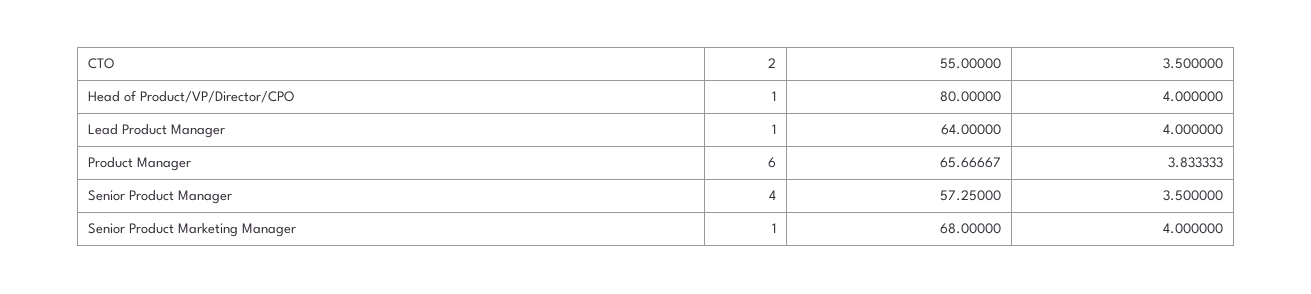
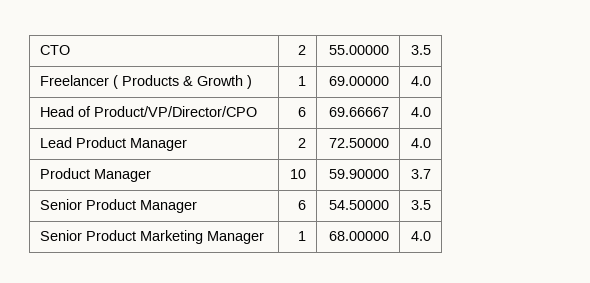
- CTO | 2 | 55.00000 | 3.500000
+ CTO | 2 | 55.00000 | 3.5
+ Freelancer ( Products & Growth ) | 1 | 69.00000 | 4.0
- Head of Product/VP/Director/CPO | 1 | 80.00000 | 4.000000
+ Head of Product/VP/Director/CPO | 6 | 69.66667 | 4.0
- Lead Product Manager | 1 | 64.00000 | 4.000000
- Product Manager | 6 | 65.66667 | 3.833333
- Senior Product Manager | 4 | 57.25000 | 3.500000
+ Lead Product Manager | 2 | 72.50000 | 4.0
+ Product Manager | 10 | 59.90000 | 3.7
+ Senior Product Manager | 6 | 54.50000 | 3.5
- Senior Product Marketing Manager | 1 | 68.00000 | 4.000000
+ Senior Product Marketing Manager | 1 | 68.00000 | 4.0

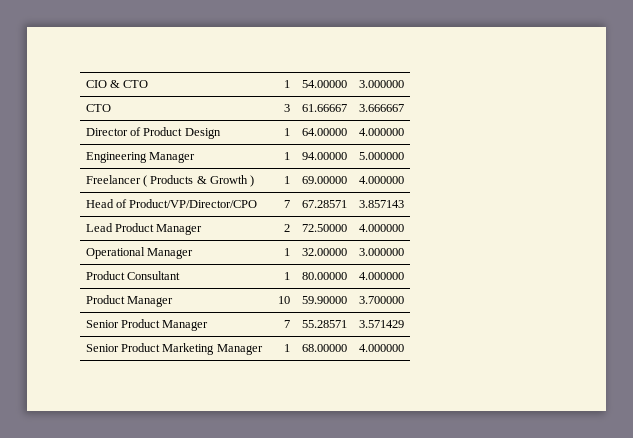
- CTO | 2 | 55.00000 | 3.5
+ CIO & CTO | 1 | 54.00000 | 3.000000
+ CTO | 3 | 61.66667 | 3.666667
+ Director of Product Design | 1 | 64.00000 | 4.000000
+ Engineering Manager | 1 | 94.00000 | 5.000000
- Freelancer ( Products & Growth ) | 1 | 69.00000 | 4.0
+ Freelancer ( Products & Growth ) | 1 | 69.00000 | 4.000000
- Head of Product/VP/Director/CPO | 6 | 69.66667 | 4.0
+ Head of Product/VP/Director/CPO | 7 | 67.28571 | 3.857143
- Lead Product Manager | 2 | 72.50000 | 4.0
+ Lead Product Manager | 2 | 72.50000 | 4.000000
+ Operational Manager | 1 | 32.00000 | 3.000000
+ Product Consultant | 1 | 80.00000 | 4.000000
- Product Manager | 10 | 59.90000 | 3.7
+ Product Manager | 10 | 59.90000 | 3.700000
- Senior Product Manager | 6 | 54.50000 | 3.5
+ Senior Product Manager | 7 | 55.28571 | 3.571429
- Senior Product Marketing Manager | 1 | 68.00000 | 4.0
+ Senior Product Marketing Manager | 1 | 68.00000 | 4.000000

